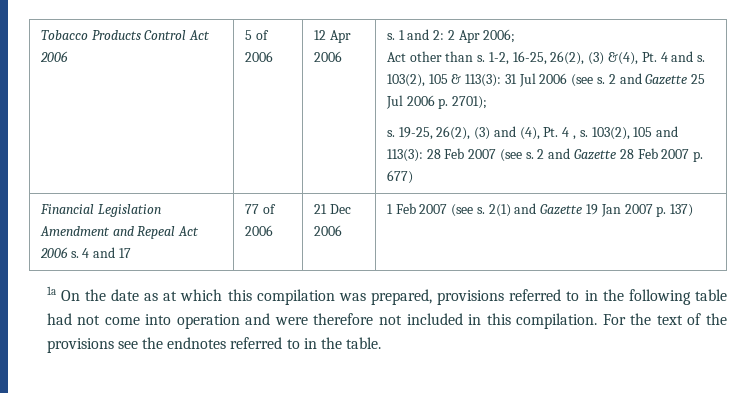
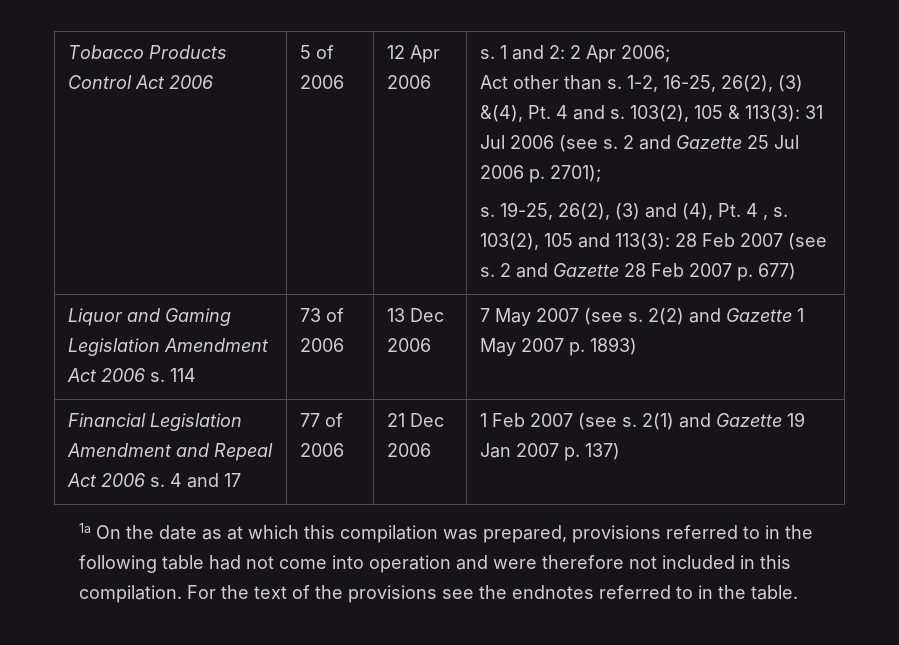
+ Liquor and Gaming Legislation Amendment Act 2006 s. 114 | 73 of 2006 | 13 Dec 2006 | 7 May 2007 (see s. 2(2) and Gazette 1 May 2007 p. 1893)

